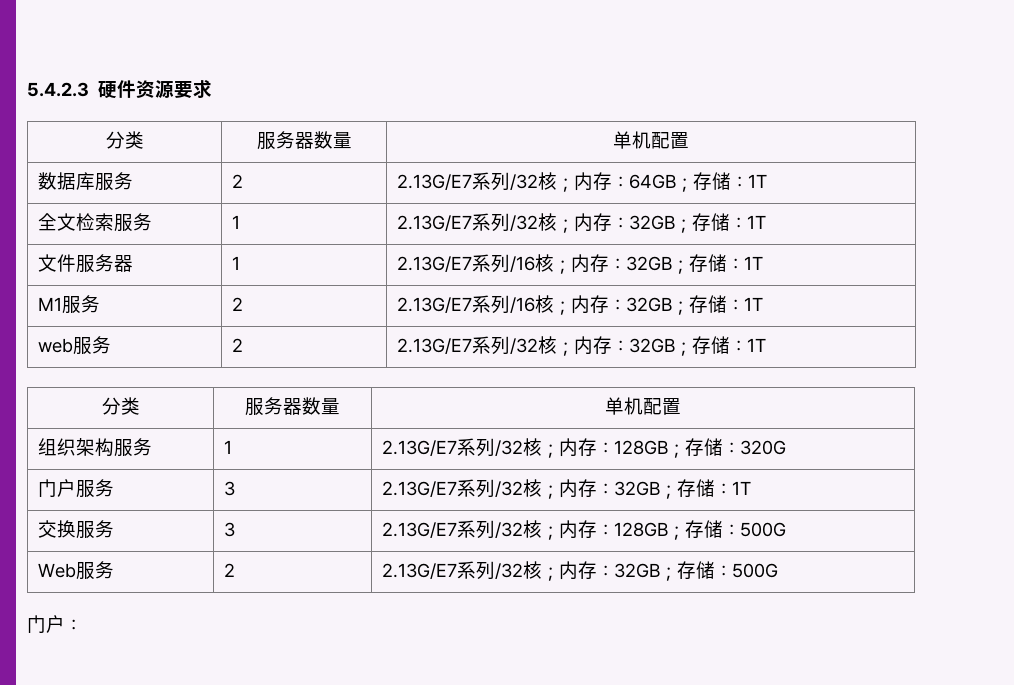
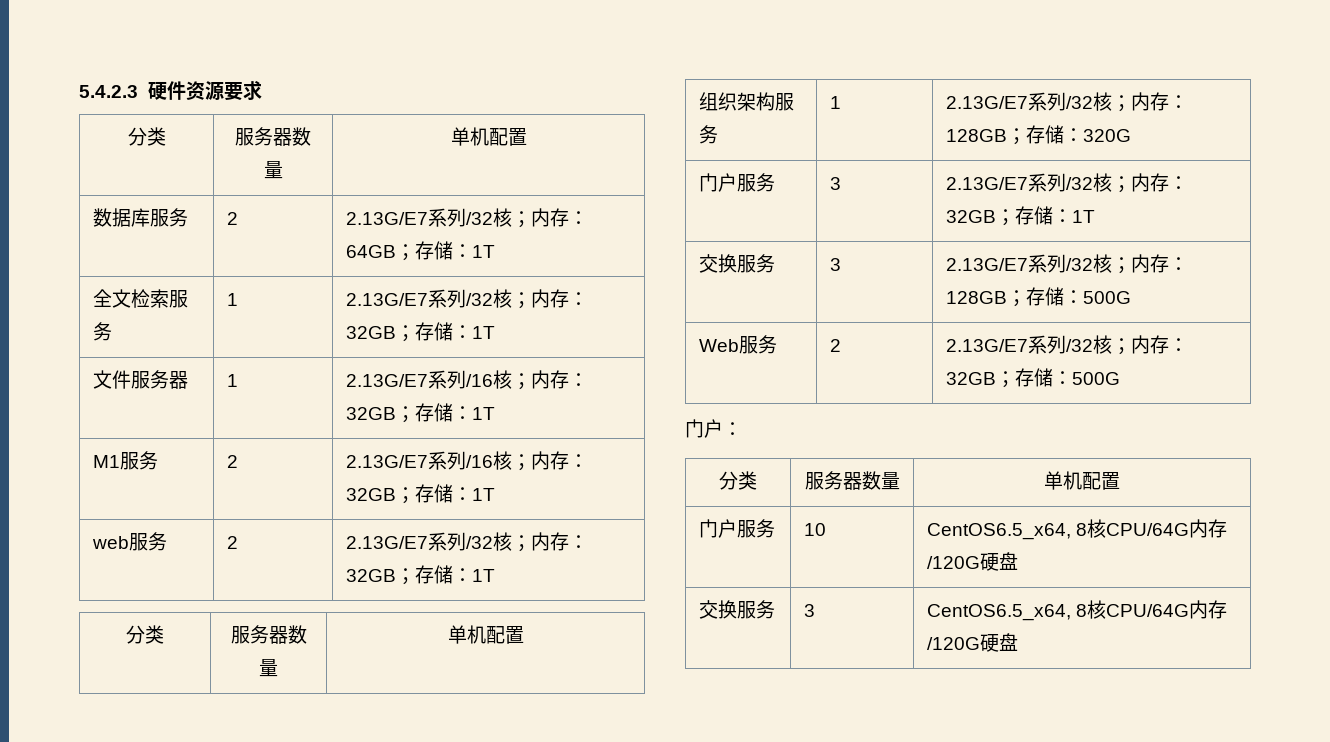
  门户：
+ 分类 | 服务器数量 | 单机配置
+ 门户服务 | 10 | CentOS6.5_x64, 8核CPU/64G内存/120G硬盘
+ 交换服务 | 3 | CentOS6.5_x64, 8核CPU/64G内存/120G硬盘

